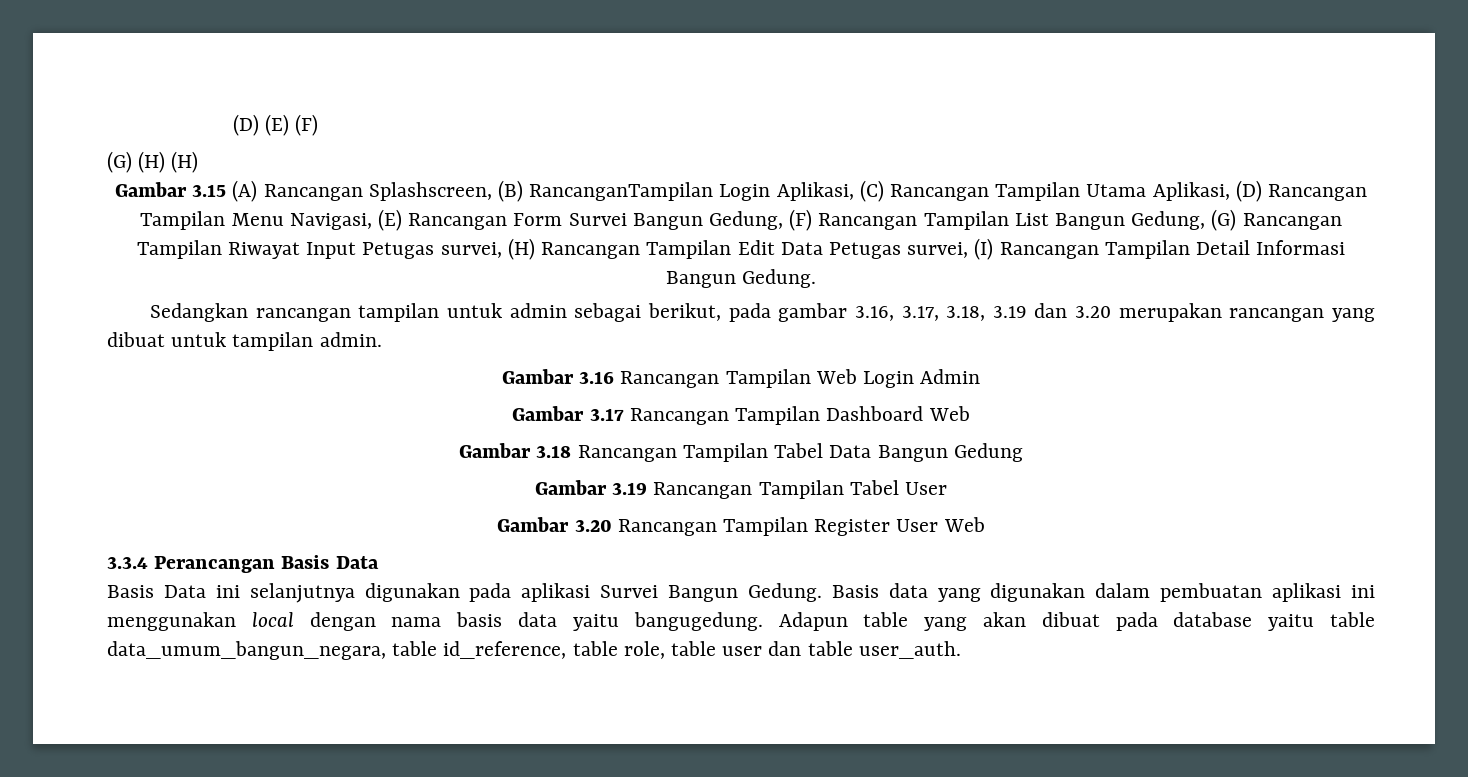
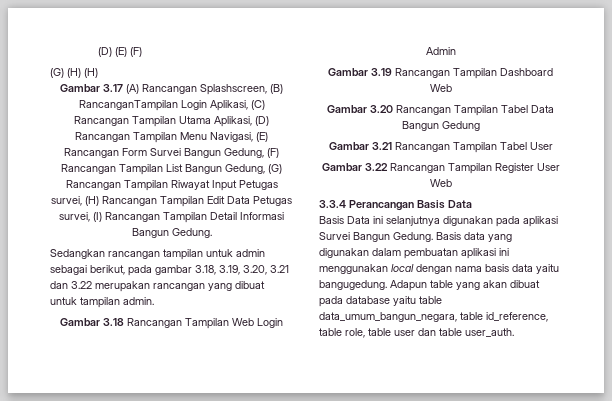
- Gambar 3.15 (A) Rancangan Splashscreen, (B) RancanganTampilan Login Aplikasi, (C) Rancangan Tampilan Utama Aplikasi, (D) Rancangan Tampilan Menu Navigasi, (E) Rancangan Form Survei Bangun Gedung, (F) Rancangan Tampilan List Bangun Gedung, (G) Rancangan Tampilan Riwayat Input Petugas survei, (H) Rancangan Tampilan Edit Data Petugas survei, (I) Rancangan Tampilan Detail Informasi Bangun Gedung.
+ Gambar 3.17 (A) Rancangan Splashscreen, (B) RancanganTampilan Login Aplikasi, (C) Rancangan Tampilan Utama Aplikasi, (D) Rancangan Tampilan Menu Navigasi, (E) Rancangan Form Survei Bangun Gedung, (F) Rancangan Tampilan List Bangun Gedung, (G) Rancangan Tampilan Riwayat Input Petugas survei, (H) Rancangan Tampilan Edit Data Petugas survei, (I) Rancangan Tampilan Detail Informasi Bangun Gedung.
- Sedangkan rancangan tampilan untuk admin sebagai berikut, pada gambar 3.16, 3.17, 3.18, 3.19 dan 3.20 merupakan rancangan yang dibuat untuk tampilan admin.
+ Sedangkan rancangan tampilan untuk admin sebagai berikut, pada gambar 3.18, 3.19, 3.20, 3.21 dan 3.22 merupakan rancangan yang dibuat untuk tampilan admin.
- Gambar 3.16 Rancangan Tampilan Web Login Admin
+ Gambar 3.18 Rancangan Tampilan Web Login Admin
- Gambar 3.17 Rancangan Tampilan Dashboard Web
+ Gambar 3.19 Rancangan Tampilan Dashboard Web
- Gambar 3.18 Rancangan Tampilan Tabel Data Bangun Gedung
+ Gambar 3.20 Rancangan Tampilan Tabel Data Bangun Gedung
- Gambar 3.19 Rancangan Tampilan Tabel User
+ Gambar 3.21 Rancangan Tampilan Tabel User
- Gambar 3.20 Rancangan Tampilan Register User Web
+ Gambar 3.22 Rancangan Tampilan Register User Web

